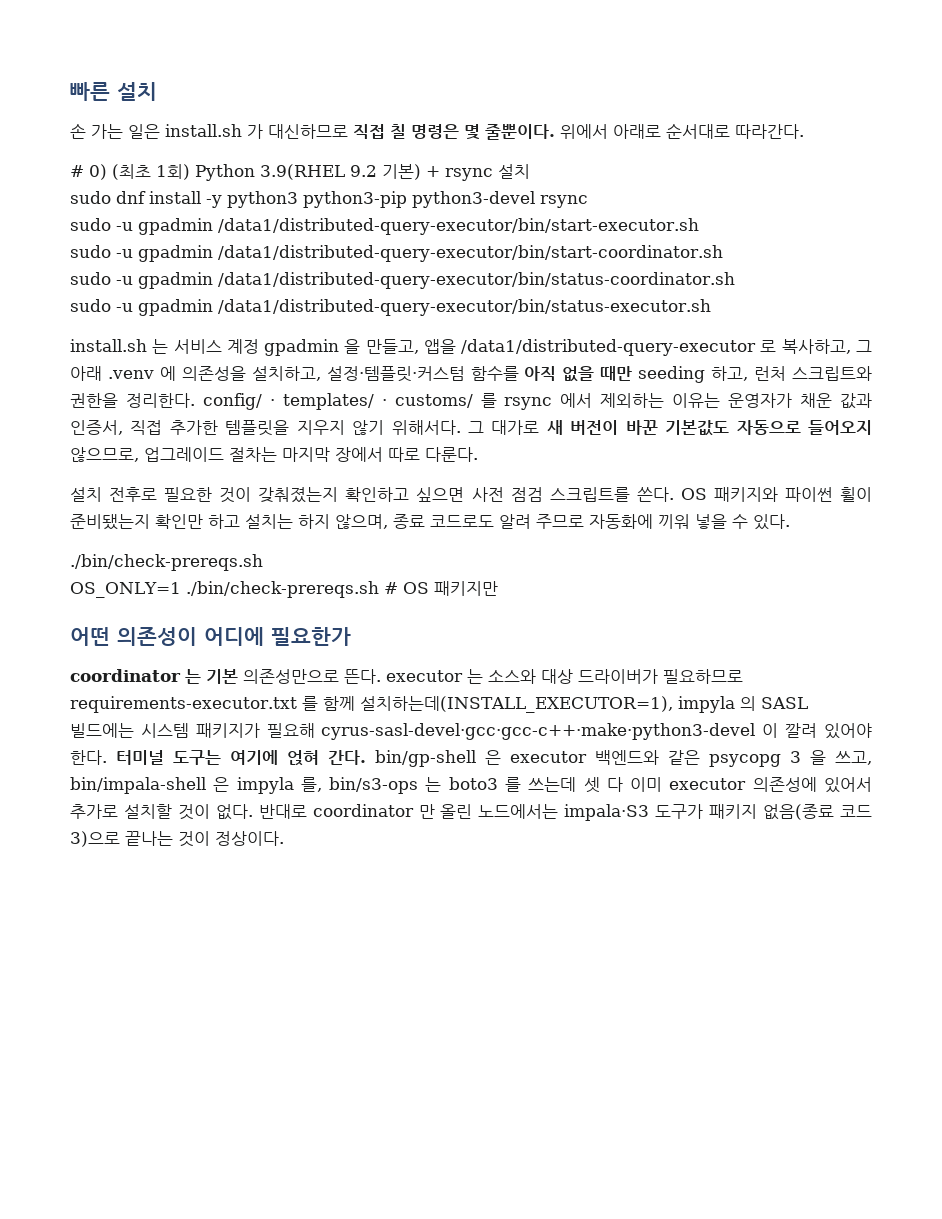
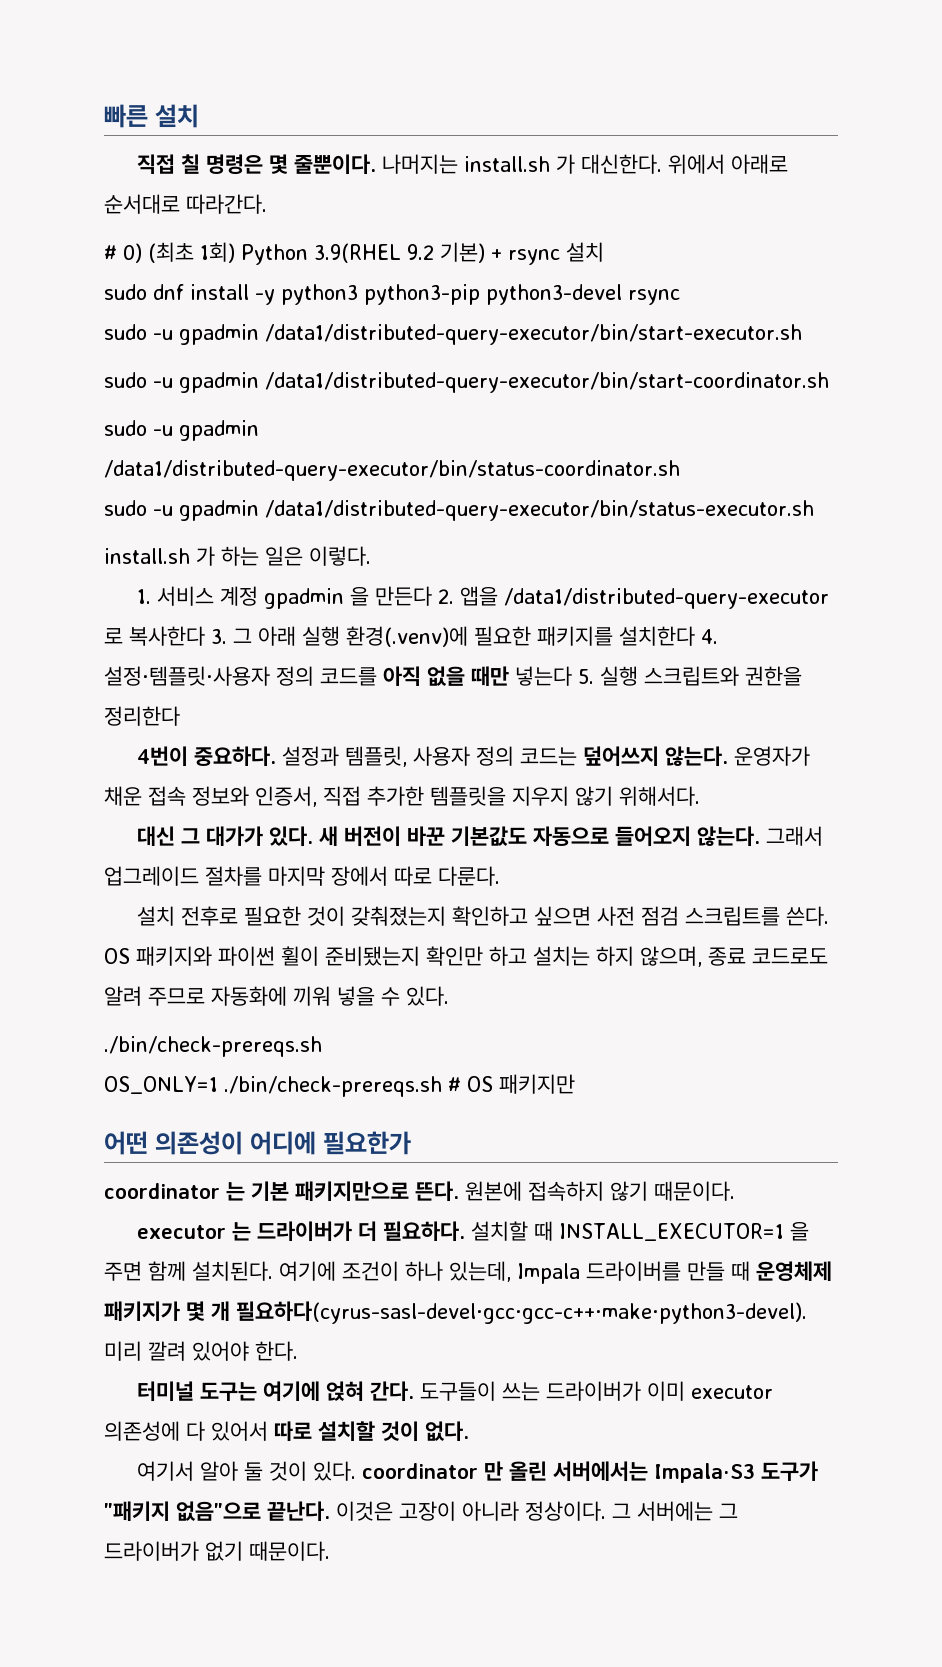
- 손 가는 일은 install.sh 가 대신하므로 직접 칠 명령은 몇 줄뿐이다.
+ 직접 칠 명령은 몇 줄뿐이다.
+ 나머지는 install.sh 가 대신한다.
- install.sh 는 서비스 계정 gpadmin 을 만들고, 앱을 /data1/distributed-query-executor 로 복사하고, 그 아래 .venv 에 의존성을 설치하고, 설정·템플릿·커스텀 함수를 아직 없을 때만 seeding 하고, 런처 스크립트와 권한을 정리한다. config/ · templates/ · customs/ 를 rsync 에서 제외하는 이유는 운영자가 채운 값과 인증서, 직접 추가한 템플릿을 지우지 않기 위해서다. 그 대가로 새 버전이 바꾼 기본값도 자동으로 들어오지 않으므로, 업그레이드 절차는 마지막 장에서 따로 다룬다.
+ install.sh 가 하는 일은 이렇다.
+ 1. 서비스 계정 gpadmin 을 만든다 2. 앱을 /data1/distributed-query-executor 로 복사한다 3. 그 아래 실행 환경(.venv)에 필요한 패키지를 설치한다 4. 설정·템플릿·사용자 정의 코드를 아직 없을 때만 넣는다 5. 실행 스크립트와 권한을 정리한다
+ 4번이 중요하다. 설정과 템플릿, 사용자 정의 코드는 덮어쓰지 않는다. 운영자가 채운 접속 정보와 인증서, 직접 추가한 템플릿을 지우지 않기 위해서다.
+ 대신 그 대가가 있다. 새 버전이 바꾼 기본값도 자동으로 들어오지 않는다. 그래서 업그레이드 절차를 마지막 장에서 따로 다룬다.
- coordinator 는 기본 의존성만으로 뜬다. executor 는 소스와 대상 드라이버가 필요하므로 requirements-executor.txt 를 함께 설치하는데(INSTALL_EXECUTOR=1), impyla 의 SASL 빌드에는 시스템 패키지가 필요해 cyrus-sasl-devel·gcc·gcc-c++·make·python3-devel 이 깔려 있어야 한다. 터미널 도구는 여기에 얹혀 간다. bin/gp-shell 은 executor 백엔드와 같은 psycopg 3 을 쓰고, bin/impala-shell 은 impyla 를, bin/s3-ops 는 boto3 를 쓰는데 셋 다 이미 executor 의존성에 있어서 추가로 설치할 것이 없다. 반대로 coordinator 만 올린 노드에서는 impala·S3 도구가 패키지 없음(종료 코드 3)으로 끝나는 것이 정상이다.
+ coordinator 는 기본 패키지만으로 뜬다. 원본에 접속하지 않기 때문이다.
+ executor 는 드라이버가 더 필요하다. 설치할 때 INSTALL_EXECUTOR=1 을 주면 함께 설치된다. 여기에 조건이 하나 있는데, Impala 드라이버를 만들 때 운영체제 패키지가 몇 개 필요하다(cyrus-sasl-devel·gcc·gcc-c++·make·python3-devel). 미리 깔려 있어야 한다.
+ 터미널 도구는 여기에 얹혀 간다. 도구들이 쓰는 드라이버가 이미 executor 의존성에 다 있어서 따로 설치할 것이 없다.
+ 여기서 알아 둘 것이 있다. coordinator 만 올린 서버에서는 Impala·S3 도구가 "패키지 없음"으로 끝난다. 이것은 고장이 아니라 정상이다. 그 서버에는 그 드라이버가 없기 때문이다.

